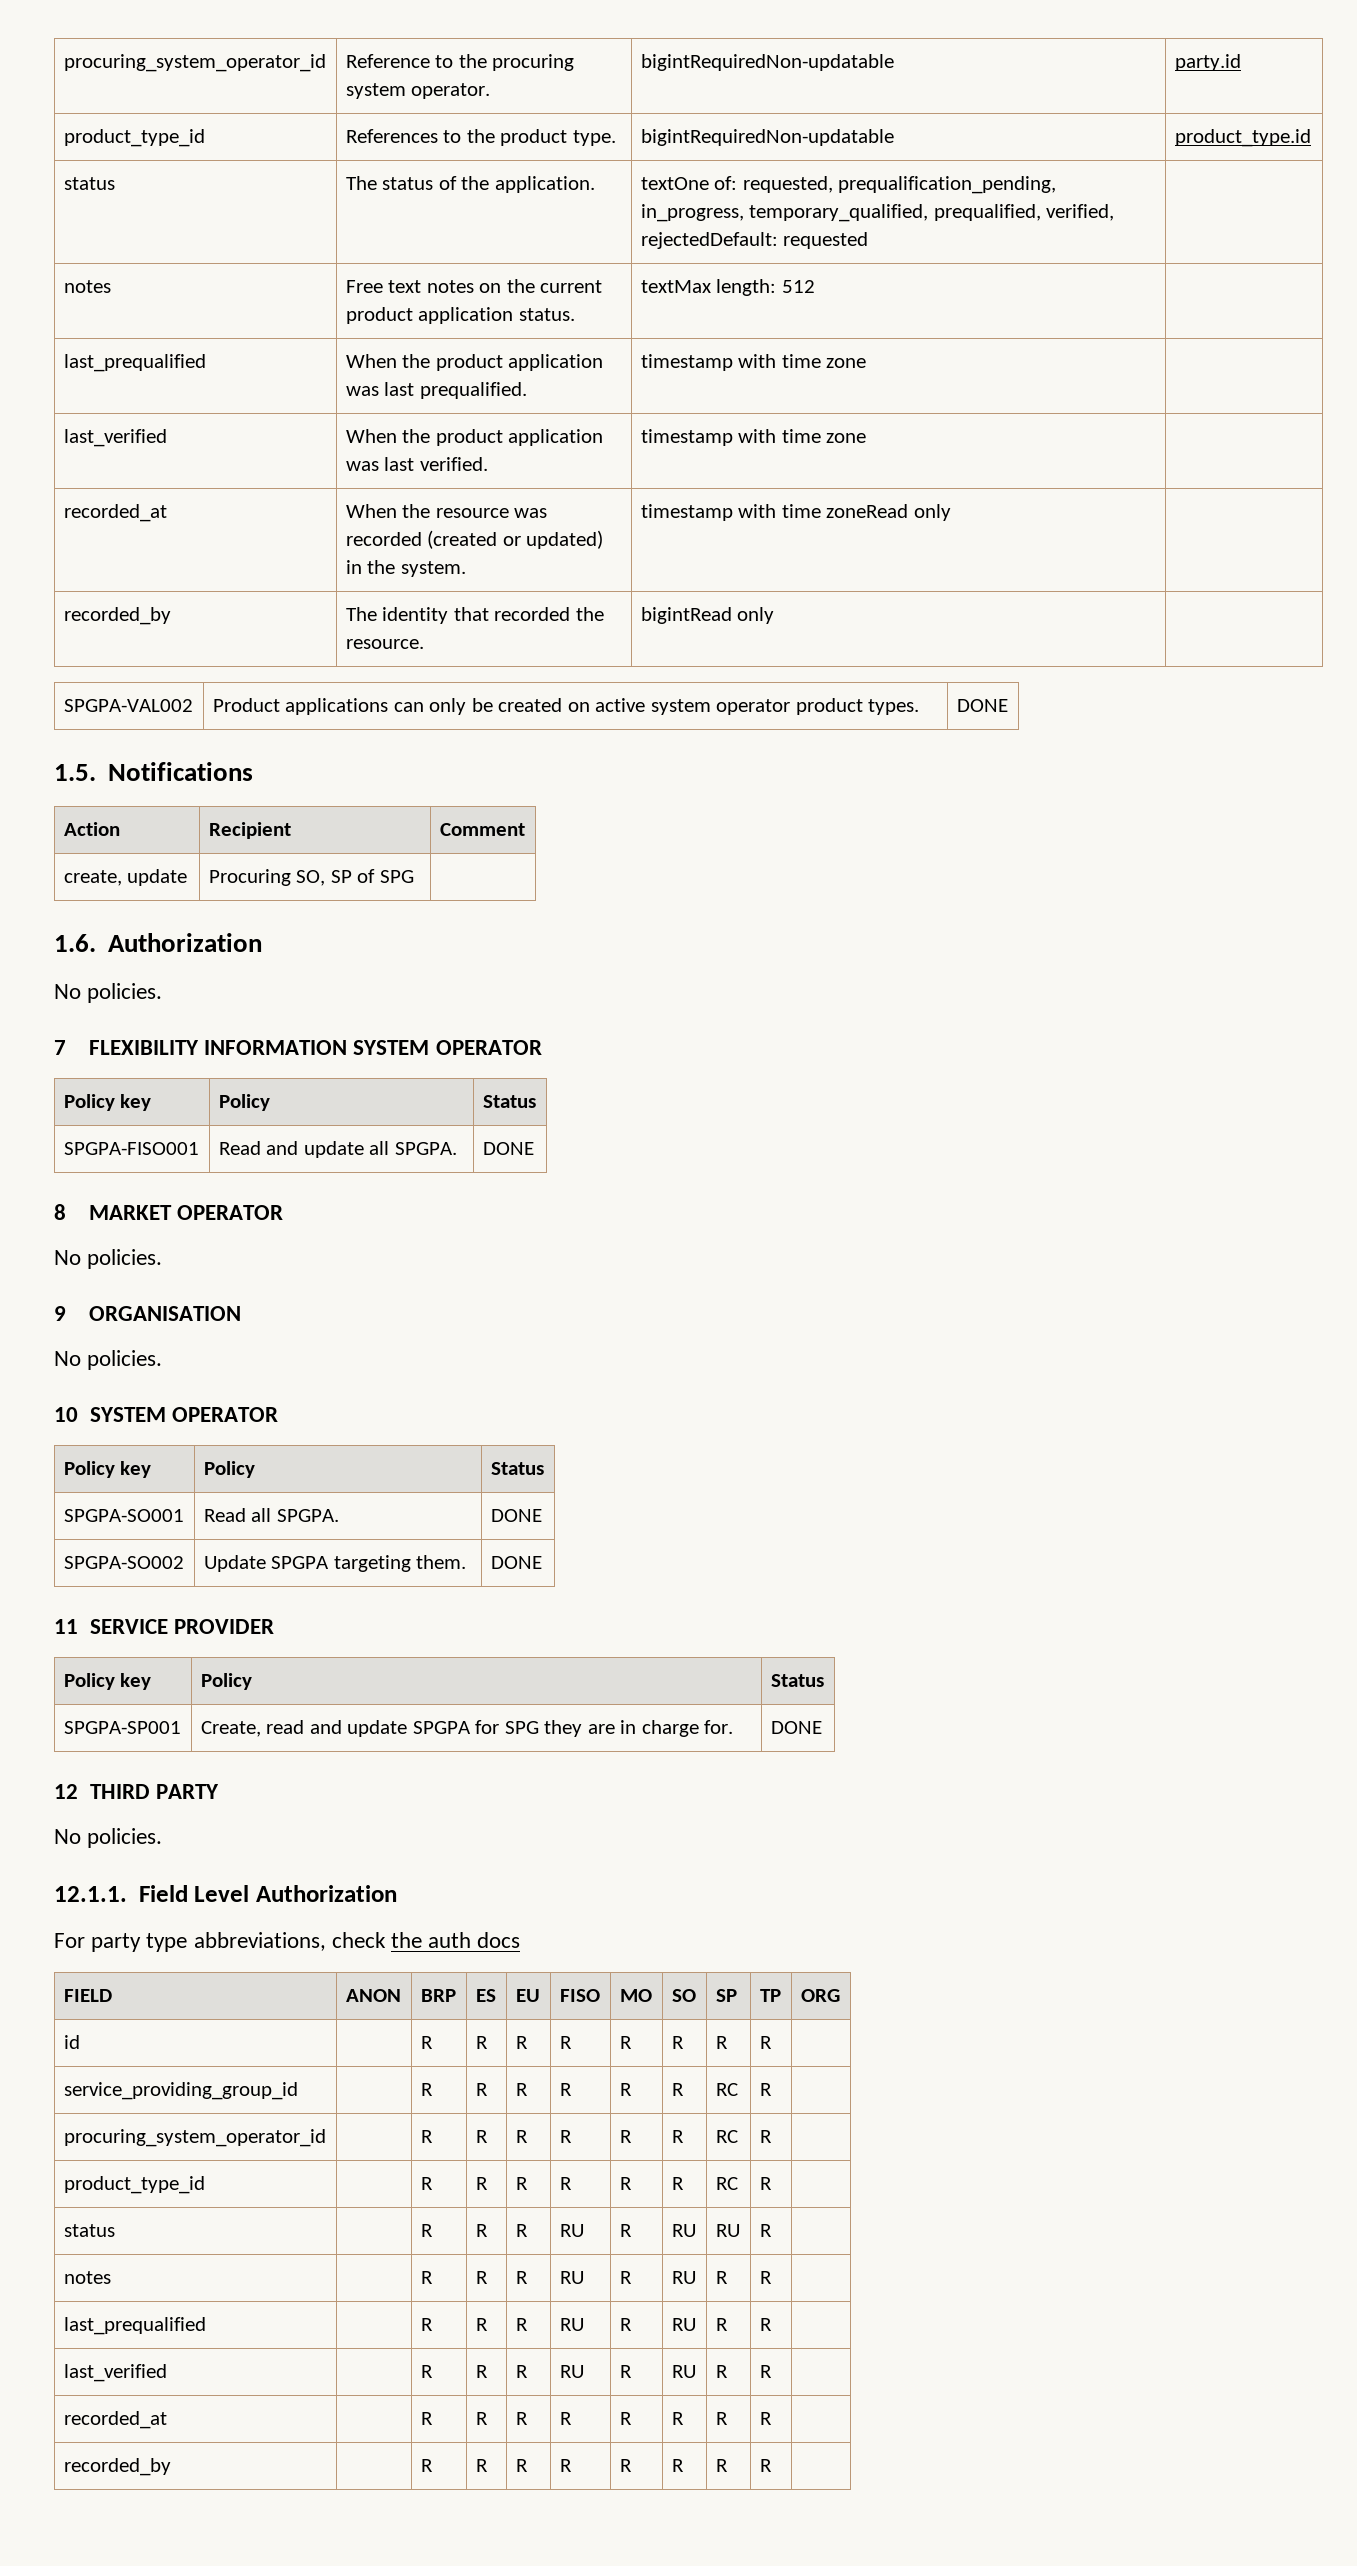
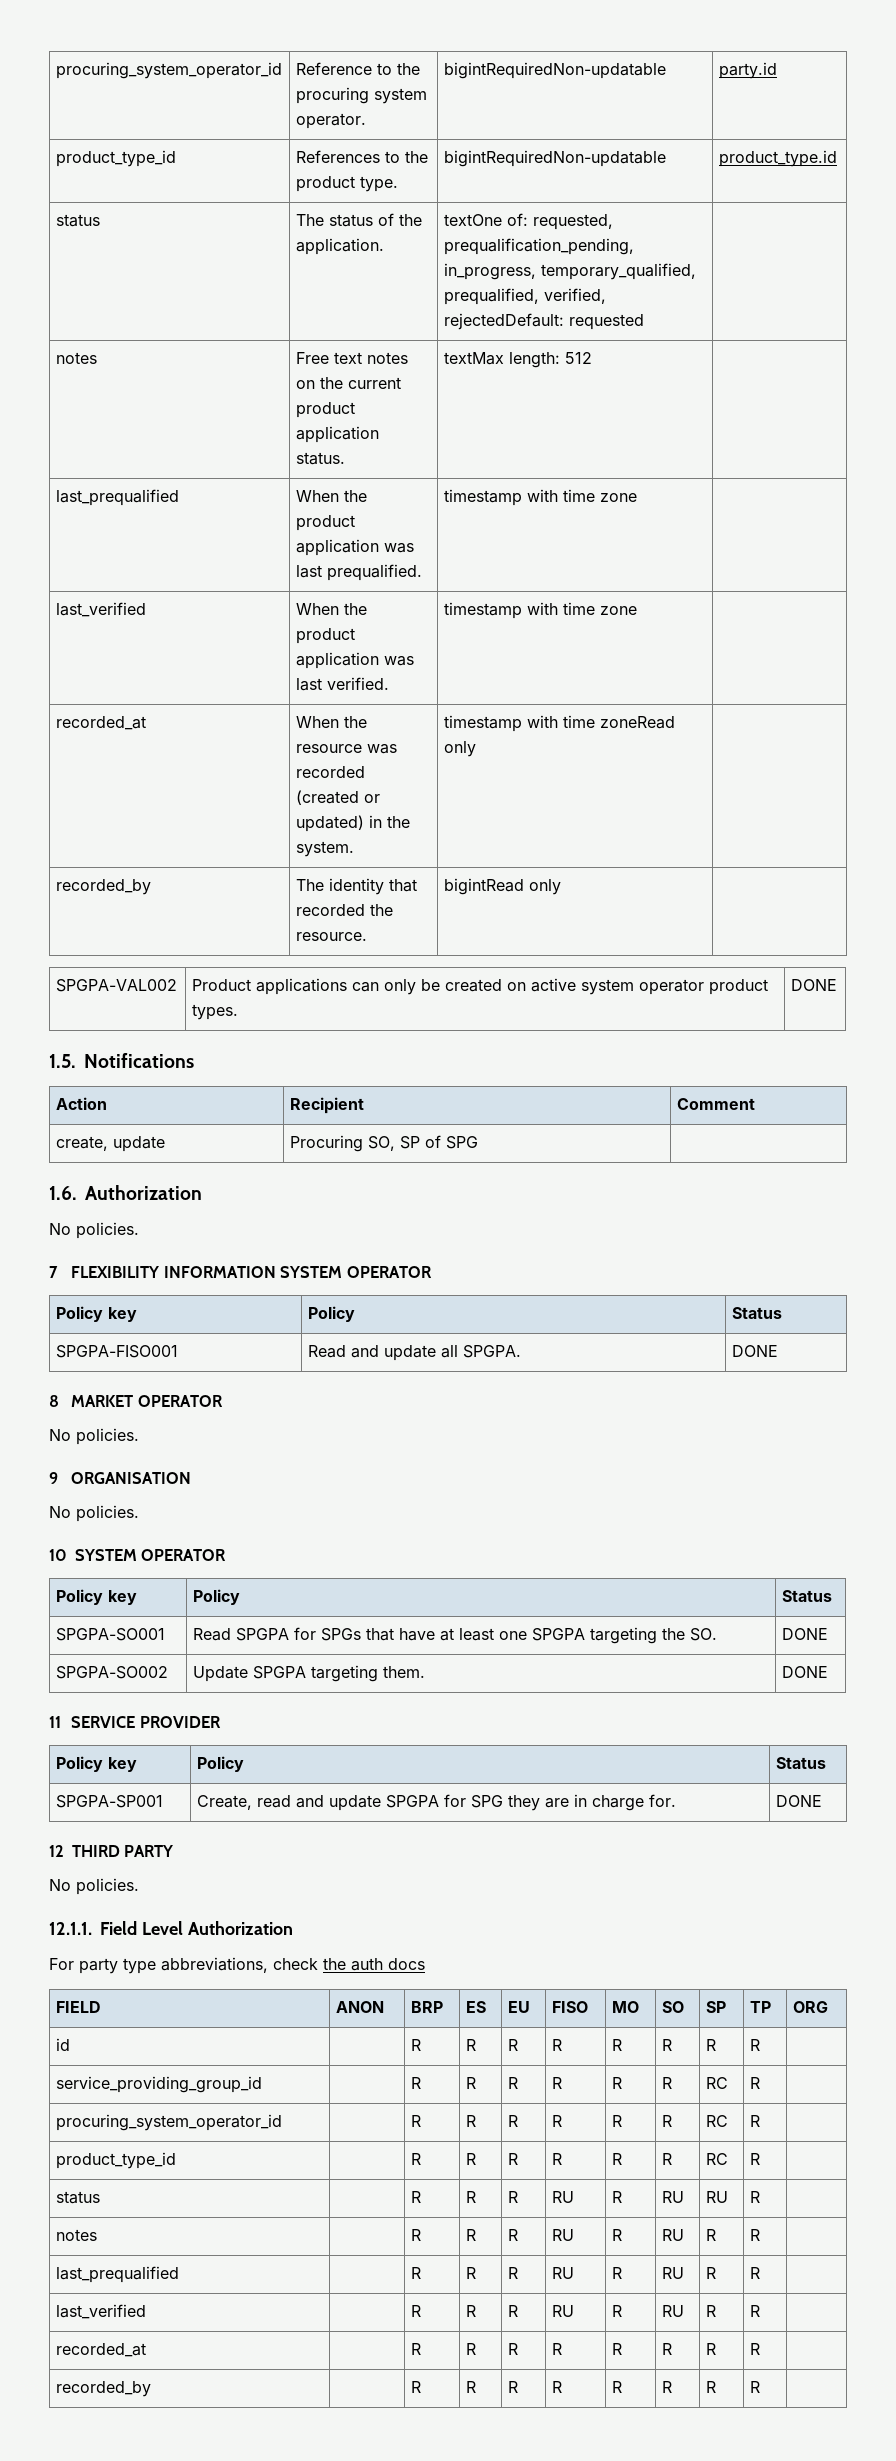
- SPGPA-SO001 | Read all SPGPA. | DONE
+ SPGPA-SO001 | Read SPGPA for SPGs that have at least one SPGPA targeting the SO. | DONE

